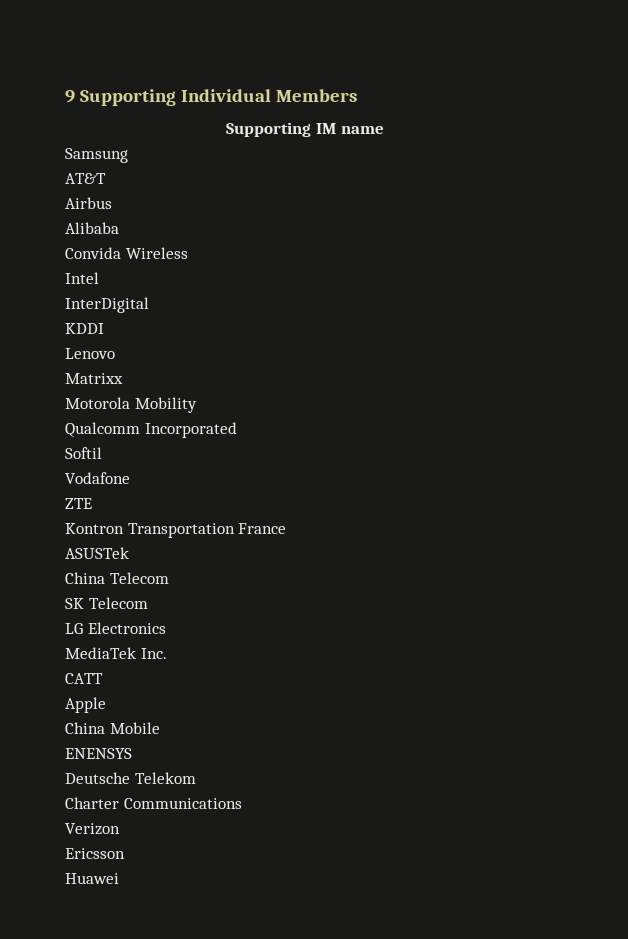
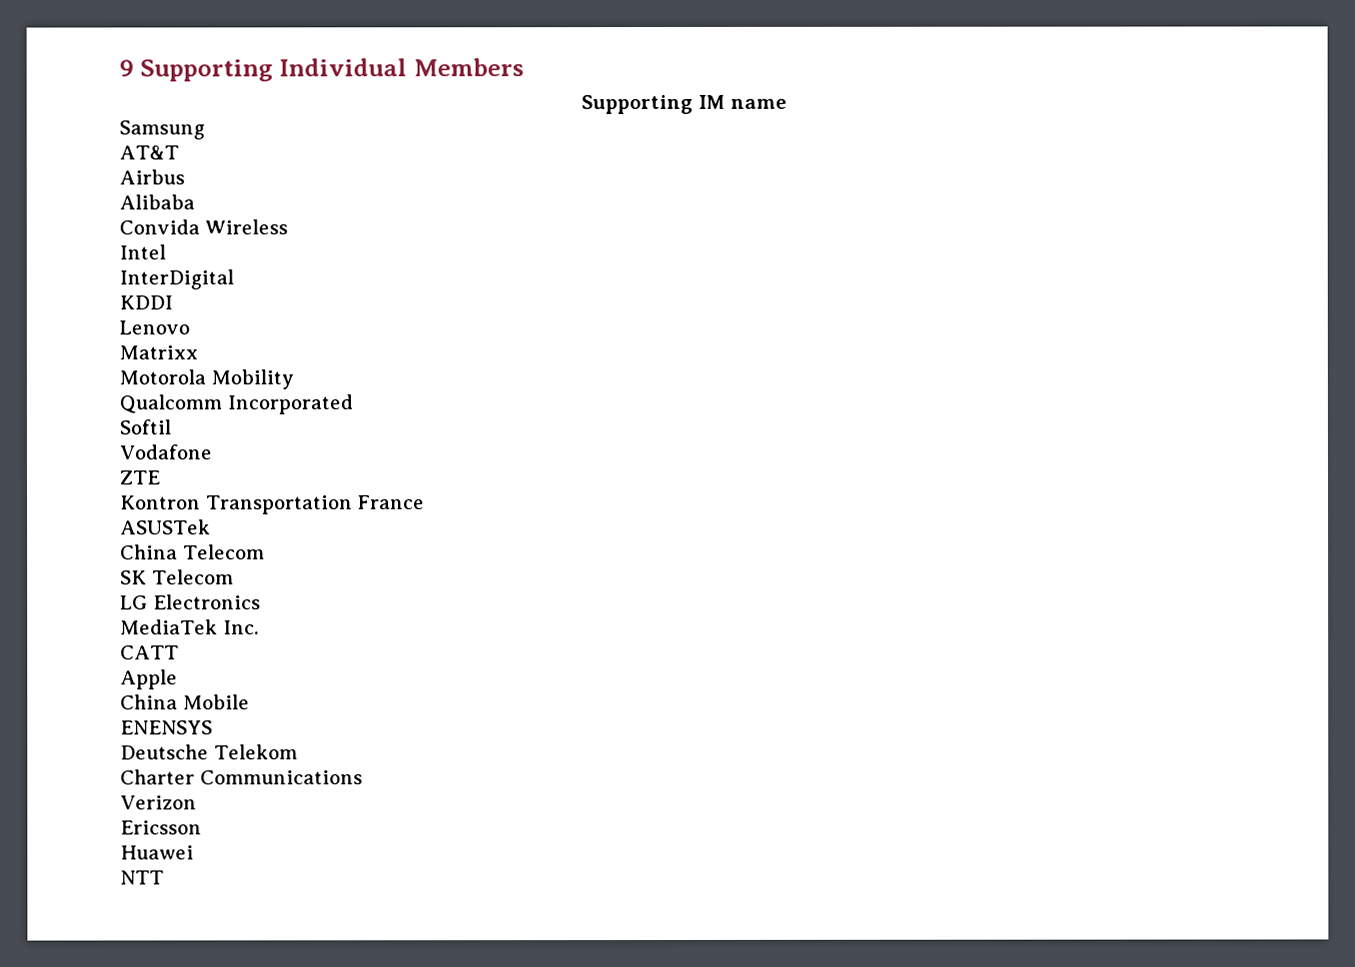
+ NTT

